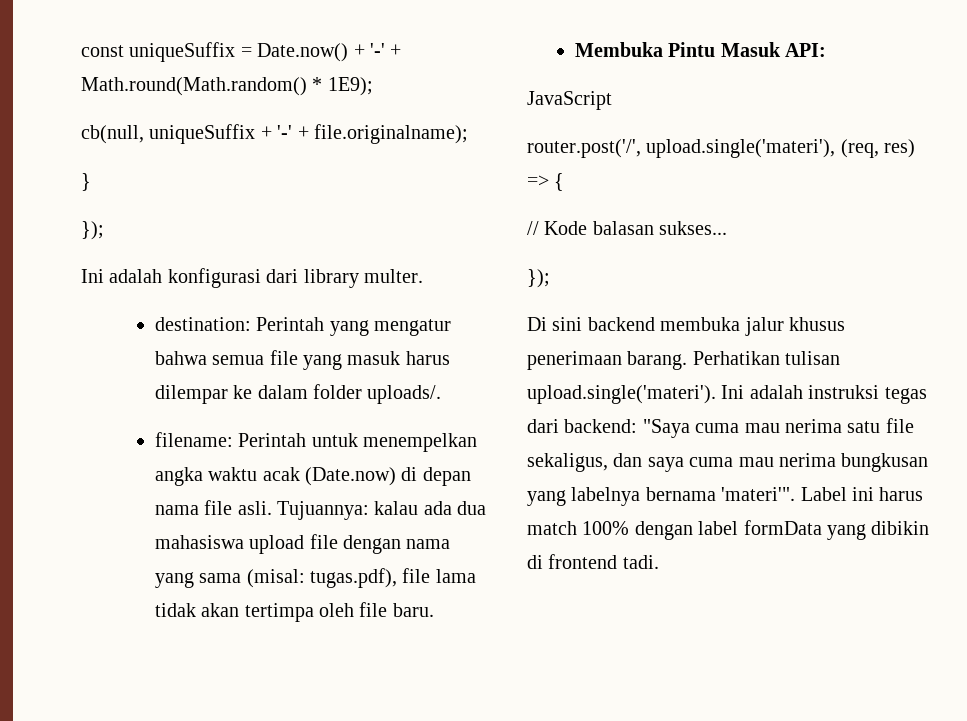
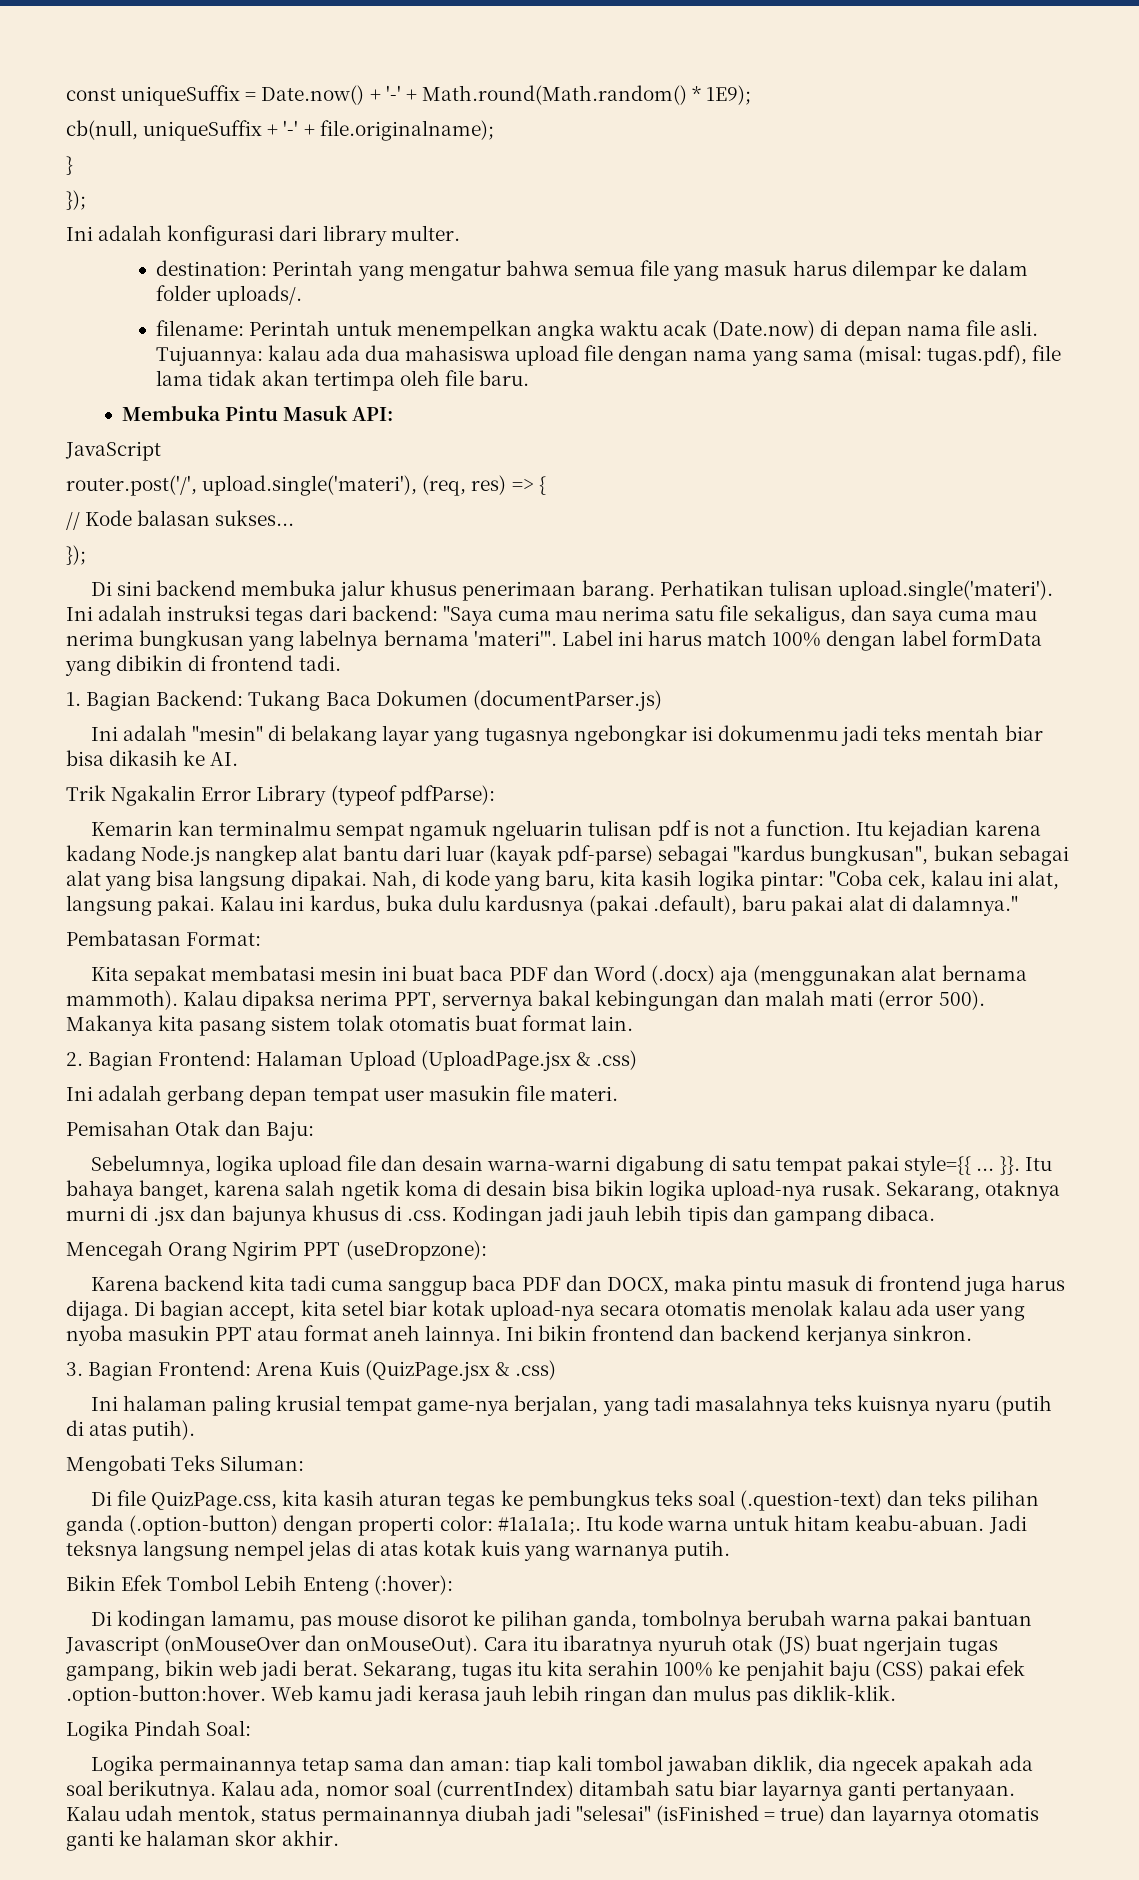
+ 1. Bagian Backend: Tukang Baca Dokumen (documentParser.js)
+ Ini adalah "mesin" di belakang layar yang tugasnya ngebongkar isi dokumenmu jadi teks mentah biar bisa dikasih ke AI.
+ Trik Ngakalin Error Library (typeof pdfParse):
+ Kemarin kan terminalmu sempat ngamuk ngeluarin tulisan pdf is not a function. Itu kejadian karena kadang Node.js nangkep alat bantu dari luar (kayak pdf-parse) sebagai "kardus bungkusan", bukan sebagai alat yang bisa langsung dipakai. Nah, di kode yang baru, kita kasih logika pintar: "Coba cek, kalau ini alat, langsung pakai. Kalau ini kardus, buka dulu kardusnya (pakai .default), baru pakai alat di dalamnya."
+ Pembatasan Format:
+ Kita sepakat membatasi mesin ini buat baca PDF dan Word (.docx) aja (menggunakan alat bernama mammoth). Kalau dipaksa nerima PPT, servernya bakal kebingungan dan malah mati (error 500). Makanya kita pasang sistem tolak otomatis buat format lain.
+ 2. Bagian Frontend: Halaman Upload (UploadPage.jsx & .css)
+ Ini adalah gerbang depan tempat user masukin file materi.
+ Pemisahan Otak dan Baju:
+ Sebelumnya, logika upload file dan desain warna-warni digabung di satu tempat pakai style={{ ... }}. Itu bahaya banget, karena salah ngetik koma di desain bisa bikin logika upload-nya rusak. Sekarang, otaknya murni di .jsx dan bajunya khusus di .css. Kodingan jadi jauh lebih tipis dan gampang dibaca.
+ Mencegah Orang Ngirim PPT (useDropzone):
+ Karena backend kita tadi cuma sanggup baca PDF dan DOCX, maka pintu masuk di frontend juga harus dijaga. Di bagian accept, kita setel biar kotak upload-nya secara otomatis menolak kalau ada user yang nyoba masukin PPT atau format aneh lainnya. Ini bikin frontend dan backend kerjanya sinkron.
+ 3. Bagian Frontend: Arena Kuis (QuizPage.jsx & .css)
+ Ini halaman paling krusial tempat game-nya berjalan, yang tadi masalahnya teks kuisnya nyaru (putih di atas putih).
+ Mengobati Teks Siluman:
+ Di file QuizPage.css, kita kasih aturan tegas ke pembungkus teks soal (.question-text) dan teks pilihan ganda (.option-button) dengan properti color: #1a1a1a;. Itu kode warna untuk hitam keabu-abuan. Jadi teksnya langsung nempel jelas di atas kotak kuis yang warnanya putih.
+ Bikin Efek Tombol Lebih Enteng (:hover):
+ Di kodingan lamamu, pas mouse disorot ke pilihan ganda, tombolnya berubah warna pakai bantuan Javascript (onMouseOver dan onMouseOut). Cara itu ibaratnya nyuruh otak (JS) buat ngerjain tugas gampang, bikin web jadi berat. Sekarang, tugas itu kita serahin 100% ke penjahit baju (CSS) pakai efek .option-button:hover. Web kamu jadi kerasa jauh lebih ringan dan mulus pas diklik-klik.
+ Logika Pindah Soal:
+ Logika permainannya tetap sama dan aman: tiap kali tombol jawaban diklik, dia ngecek apakah ada soal berikutnya. Kalau ada, nomor soal (currentIndex) ditambah satu biar layarnya ganti pertanyaan. Kalau udah mentok, status permainannya diubah jadi "selesai" (isFinished = true) dan layarnya otomatis ganti ke halaman skor akhir.

